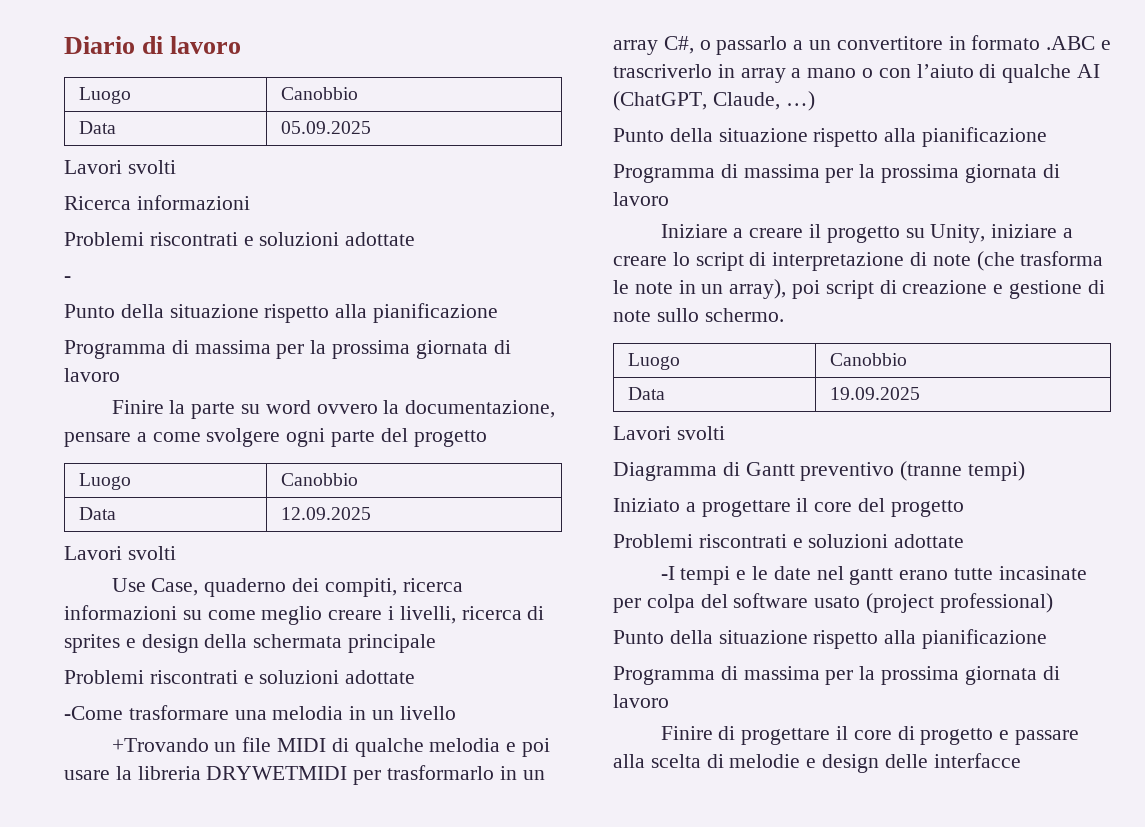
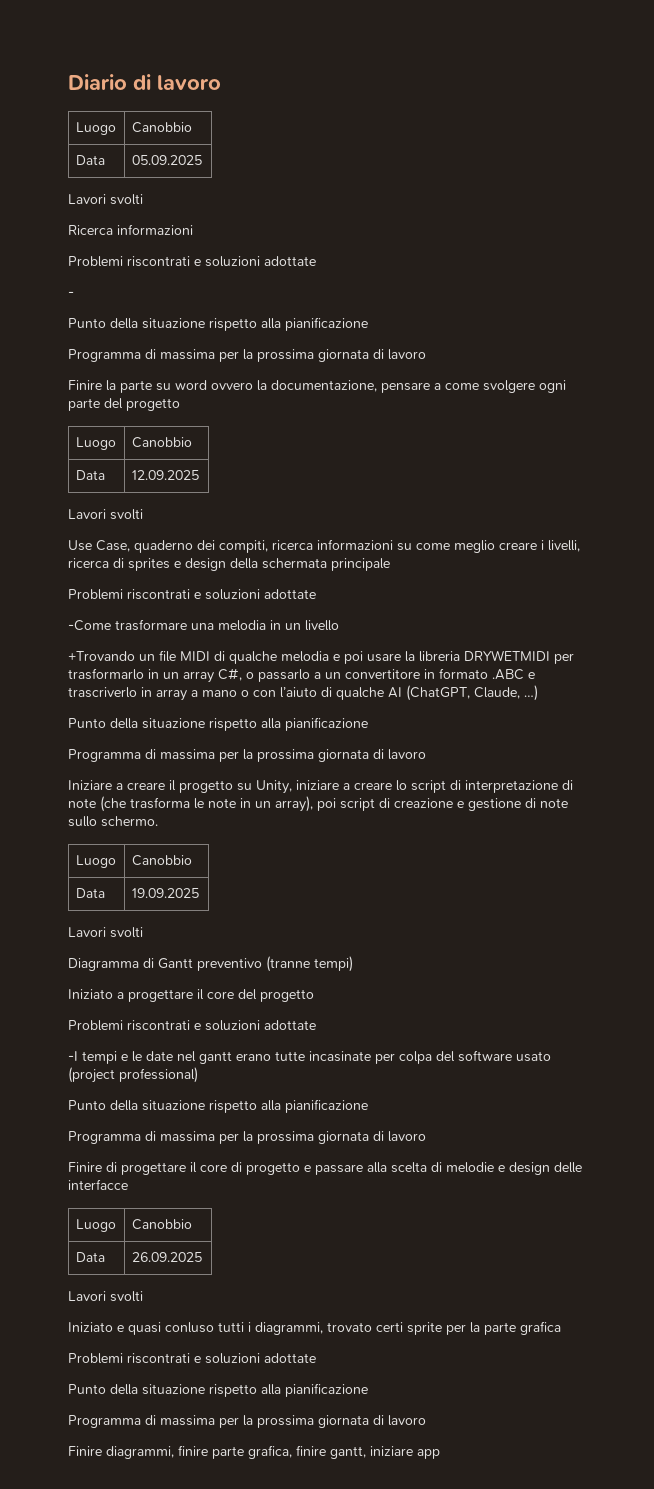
  Finire di progettare il core di progetto e passare alla scelta di melodie e design delle interfacce
+ Luogo | Canobbio
+ Data | 26.09.2025
+ Lavori svolti
+ Iniziato e quasi conluso tutti i diagrammi, trovato certi sprite per la parte grafica
+ Problemi riscontrati e soluzioni adottate
+ Punto della situazione rispetto alla pianificazione
+ Programma di massima per la prossima giornata di lavoro
+ Finire diagrammi, finire parte grafica, finire gantt, iniziare app

